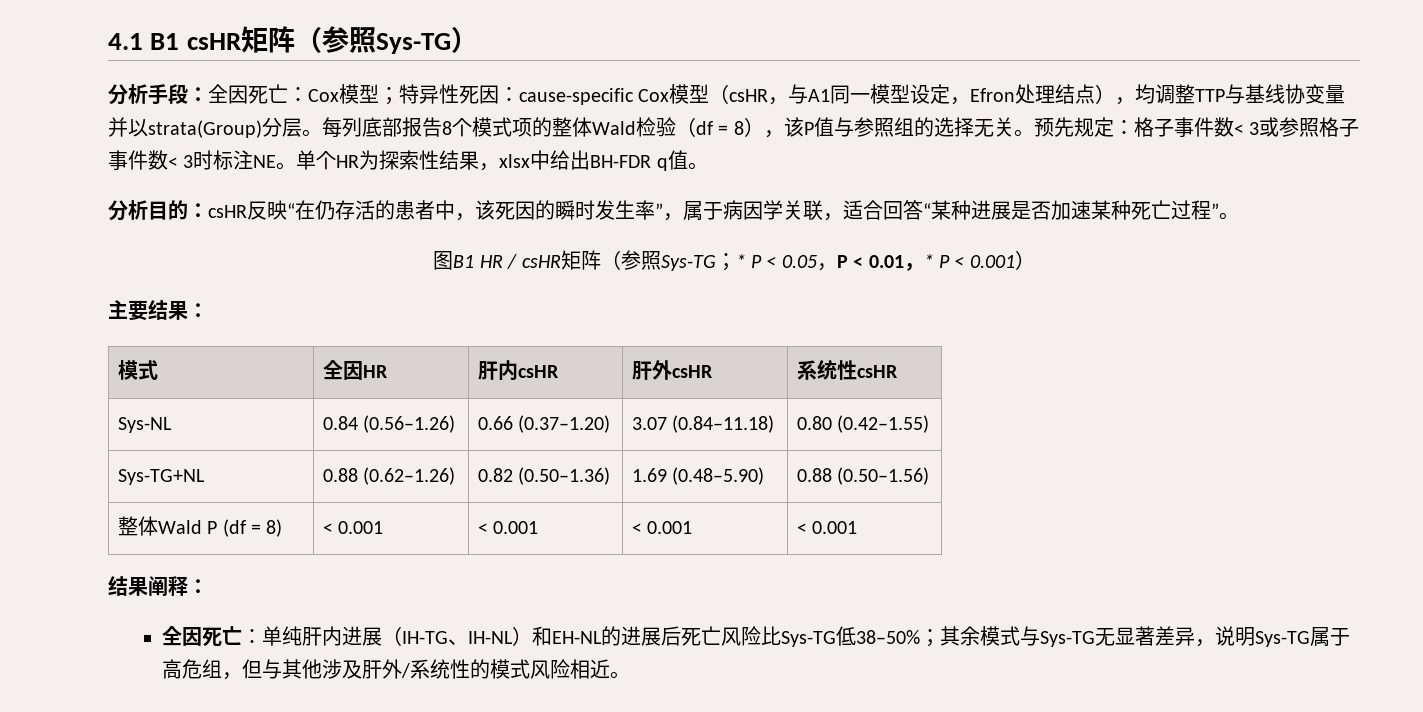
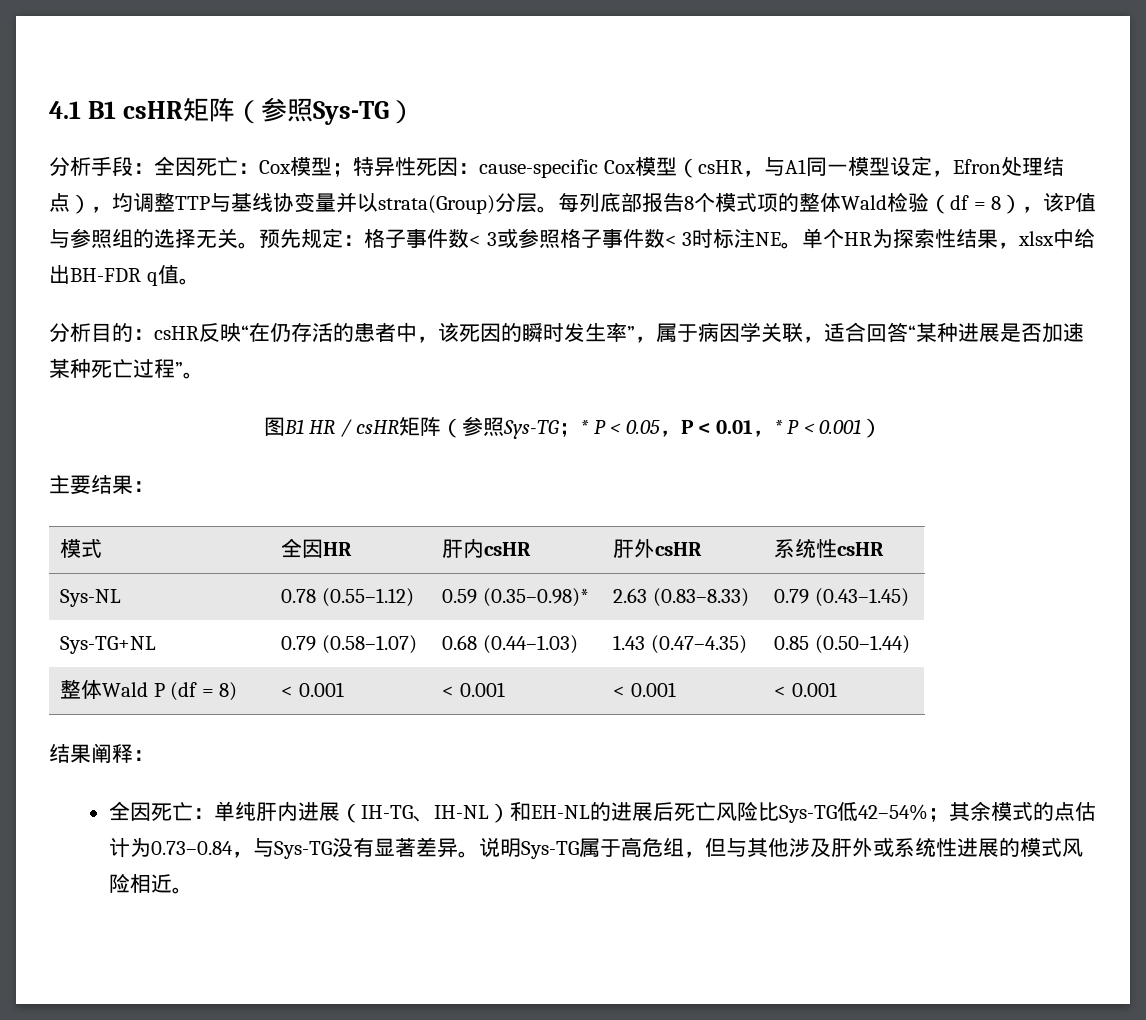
- Sys-NL | 0.84 (0.56–1.26) | 0.66 (0.37–1.20) | 3.07 (0.84–11.18) | 0.80 (0.42–1.55)
- Sys-TG+NL | 0.88 (0.62–1.26) | 0.82 (0.50–1.36) | 1.69 (0.48–5.90) | 0.88 (0.50–1.56)
+ Sys-NL | 0.78 (0.55–1.12) | 0.59 (0.35–0.98)* | 2.63 (0.83–8.33) | 0.79 (0.43–1.45)
+ Sys-TG+NL | 0.79 (0.58–1.07) | 0.68 (0.44–1.03) | 1.43 (0.47–4.35) | 0.85 (0.50–1.44)
- 全因死亡：单纯肝内进展（IH-TG、IH-NL）和EH-NL的进展后死亡风险比Sys-TG低38–50%；其余模式与Sys-TG无显著差异，说明Sys-TG属于高危组，但与其他涉及肝外/系统性的模式风险相近。
+ 全因死亡：单纯肝内进展（IH-TG、IH-NL）和EH-NL的进展后死亡风险比Sys-TG低42–54%；其余模式的点估计为0.73–0.84，与Sys-TG没有显著差异。说明Sys-TG属于高危组，但与其他涉及肝外或系统性进展的模式风险相近。

